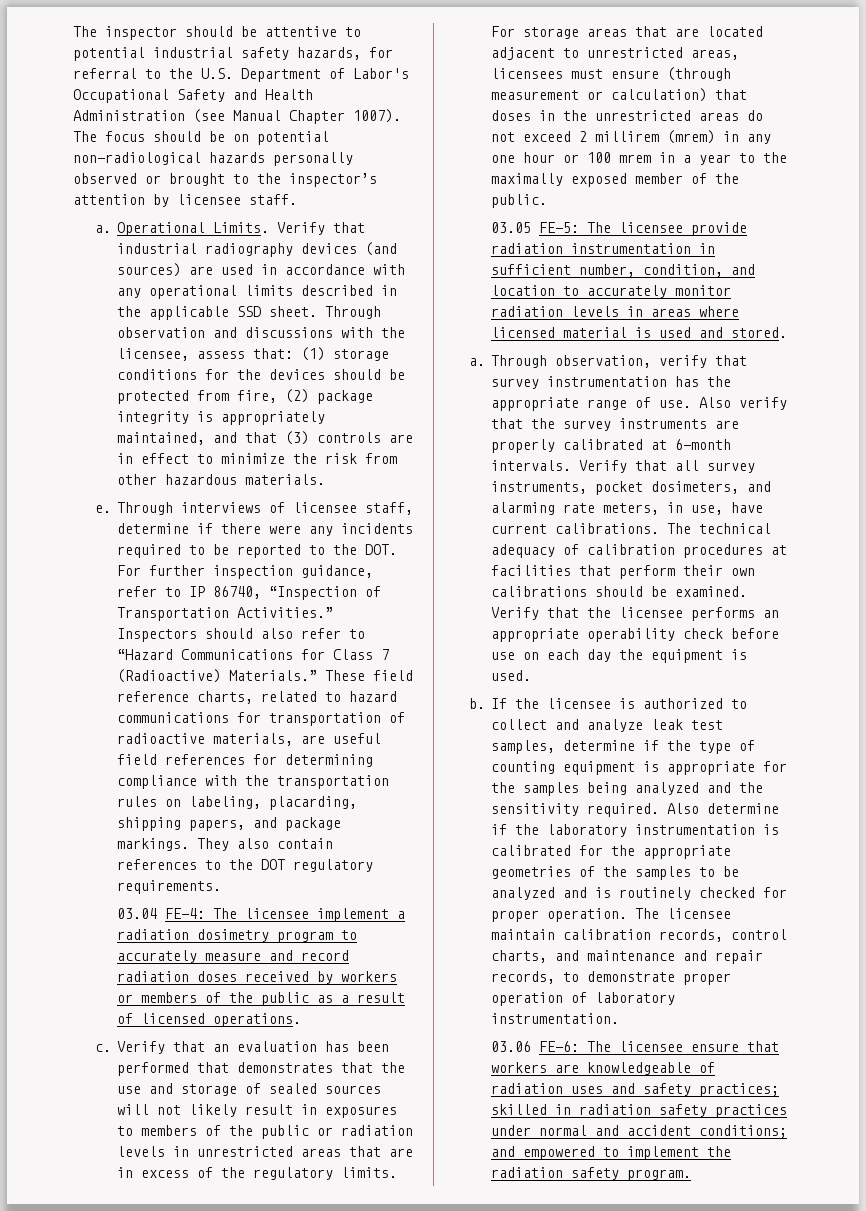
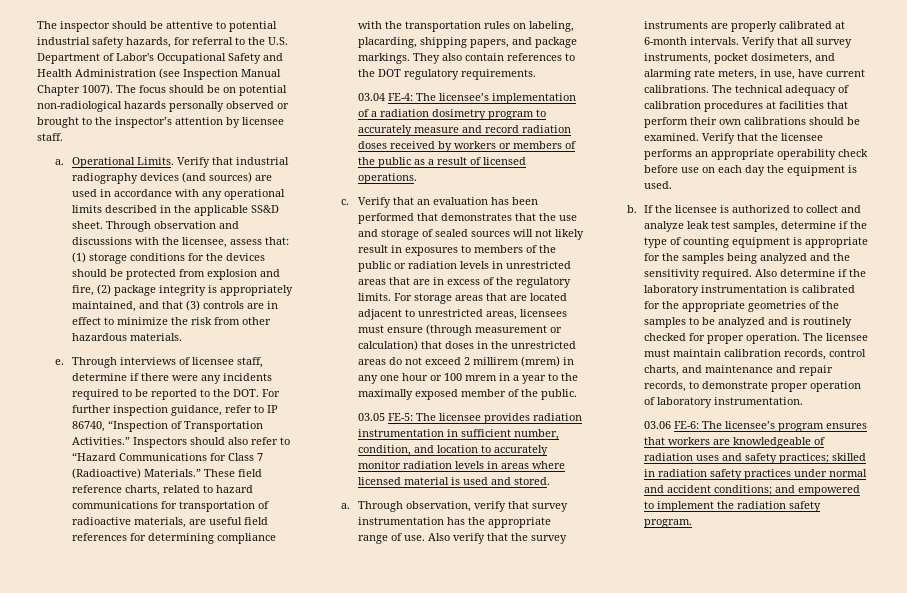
- The inspector should be attentive to potential industrial safety hazards, for referral to the U.S. Department of Labor's Occupational Safety and Health Administration (see Manual Chapter 1007).
+ The inspector should be attentive to potential industrial safety hazards, for referral to the U.S. Department of Labor's Occupational Safety and Health Administration (see Inspection Manual Chapter 1007).
- Verify that industrial radiography devices (and sources) are used in accordance with any operational limits described in the applicable SSD sheet.
+ Verify that industrial radiography devices (and sources) are used in accordance with any operational limits described in the applicable SS&D sheet.
- Through observation and discussions with the licensee, assess that: (1) storage conditions for the devices should be protected from fire, (2) package integrity is appropriately maintained, and that (3) controls are in effect to minimize the risk from other hazardous materials.
+ Through observation and discussions with the licensee, assess that: (1) storage conditions for the devices should be protected from explosion and fire, (2) package integrity is appropriately maintained, and that (3) controls are in effect to minimize the risk from other hazardous materials.
- 03.04 FE-4: The licensee implement a radiation dosimetry program to accurately measure and record radiation doses received by workers or members of the public as a result of licensed operations.
+ 03.04 FE-4: The licensee’s implementation of a radiation dosimetry program to accurately measure and record radiation doses received by workers or members of the public as a result of licensed operations.
- 03.05 FE-5: The licensee provide radiation instrumentation in sufficient number, condition, and location to accurately monitor radiation levels in areas where licensed material is used and stored.
+ 03.05 FE-5: The licensee provides radiation instrumentation in sufficient number, condition, and location to accurately monitor radiation levels in areas where licensed material is used and stored.
- The licensee maintain calibration records, control charts, and maintenance and repair records, to demonstrate proper operation of laboratory instrumentation.
+ The licensee must maintain calibration records, control charts, and maintenance and repair records, to demonstrate proper operation of laboratory instrumentation.
- 03.06 FE-6: The licensee ensure that workers are knowledgeable of radiation uses and safety practices; skilled in radiation safety practices under normal and accident conditions; and empowered to implement the radiation safety program.
+ 03.06 FE-6: The licensee’s program ensures that workers are knowledgeable of radiation uses and safety practices; skilled in radiation safety practices under normal and accident conditions; and empowered to implement the radiation safety program.

